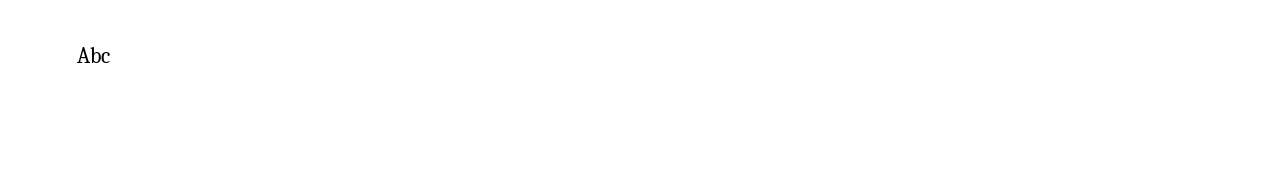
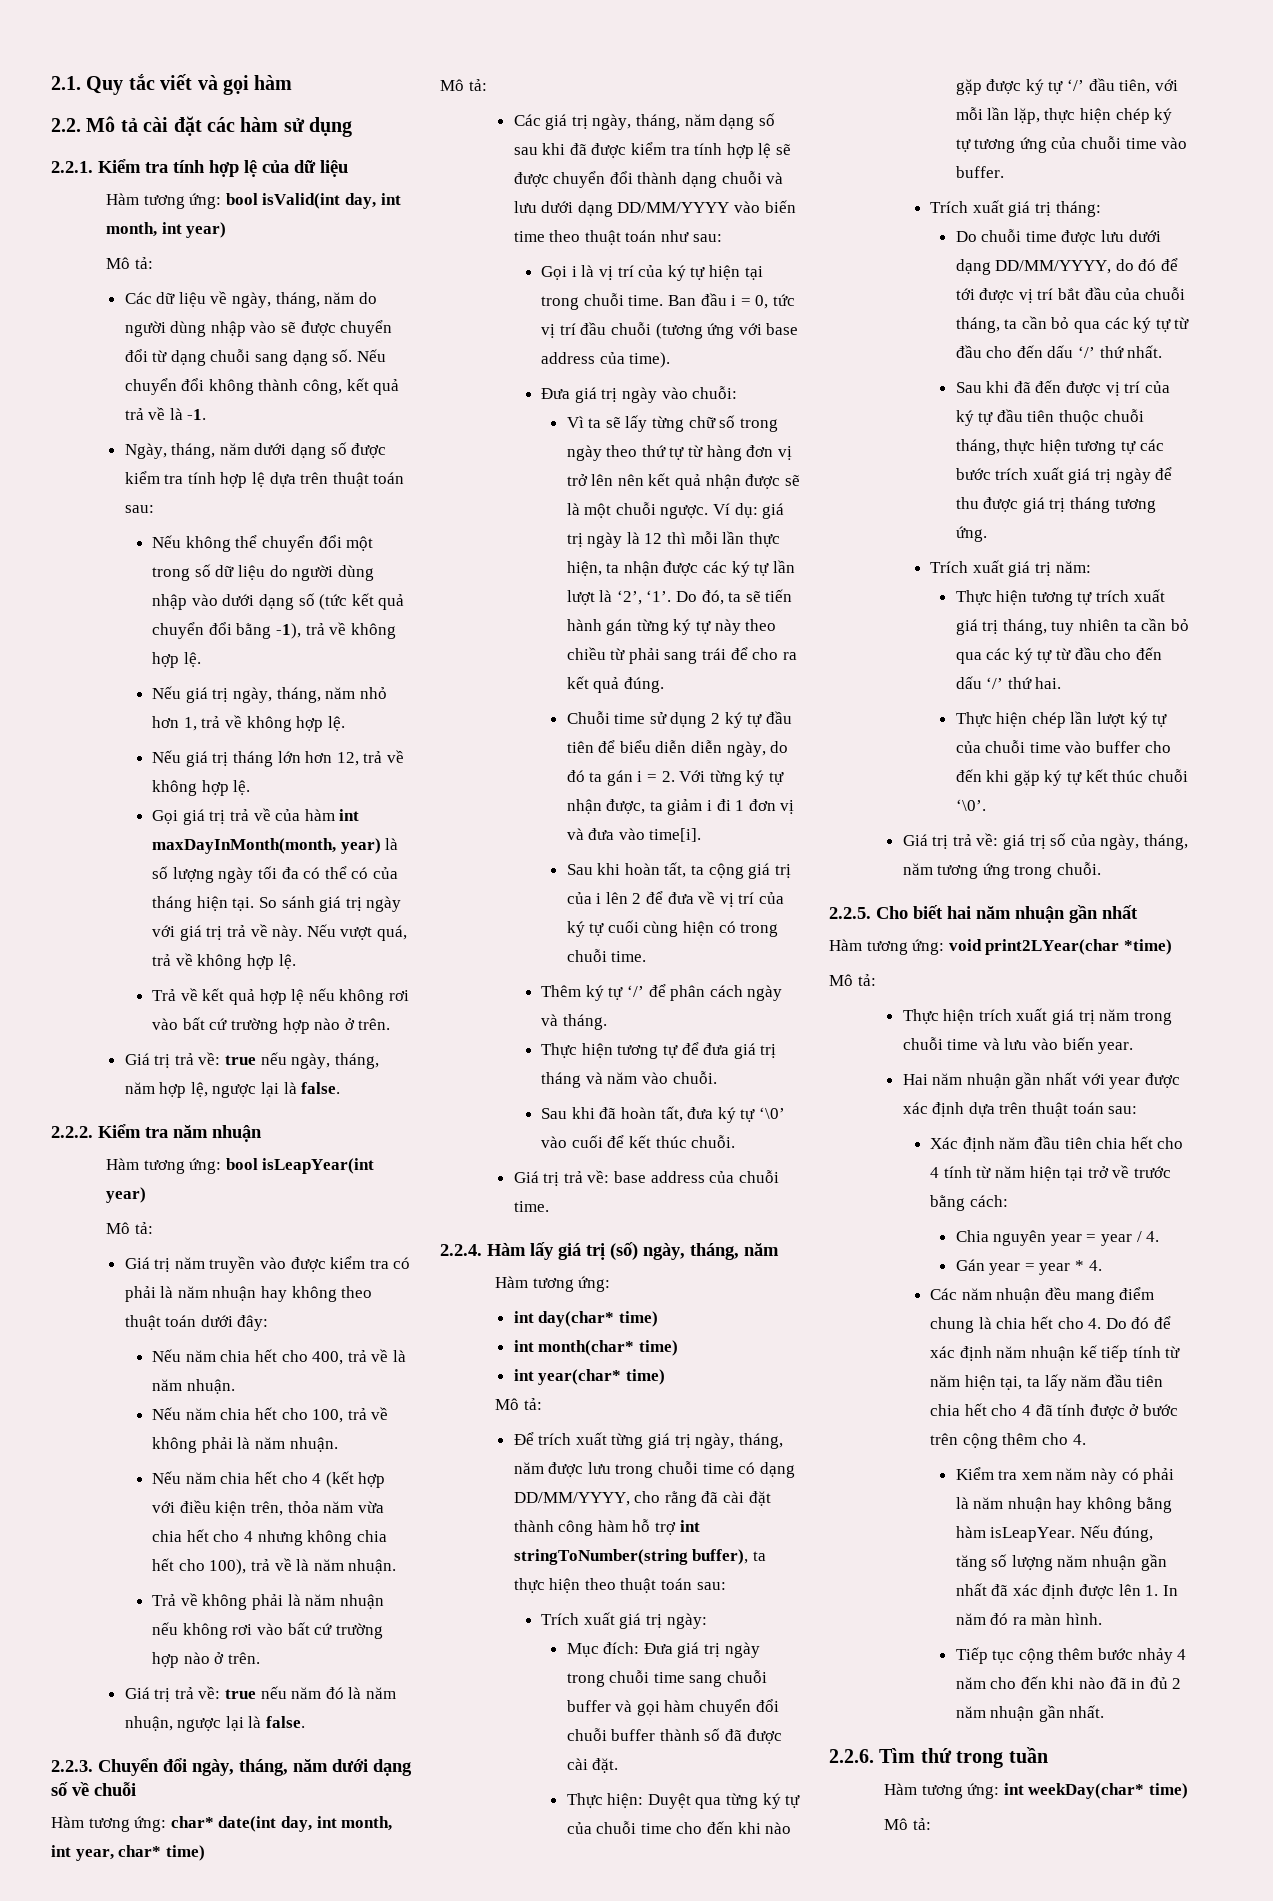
- Abc
+ 2.1. Quy tắc viết và gọi hàm
+ 2.2. Mô tả cài đặt các hàm sử dụng
+ 2.2.1. Kiểm tra tính hợp lệ của dữ liệu
+ Hàm tương ứng: bool isValid(int day, int month, int year)
+ Mô tả:
+ Các dữ liệu về ngày, tháng, năm do người dùng nhập vào sẽ được chuyển đổi từ dạng chuỗi sang dạng số. Nếu chuyển đổi không thành công, kết quả trả về là -1.
+ Ngày, tháng, năm dưới dạng số được kiểm tra tính hợp lệ dựa trên thuật toán sau:
+ Nếu không thể chuyển đổi một trong số dữ liệu do người dùng nhập vào dưới dạng số (tức kết quả chuyển đổi bằng -1), trả về không hợp lệ.
+ Nếu giá trị ngày, tháng, năm nhỏ hơn 1, trả về không hợp lệ.
+ Nếu giá trị tháng lớn hơn 12, trả về không hợp lệ.
+ Gọi giá trị trả về của hàm int maxDayInMonth(month, year) là số lượng ngày tối đa có thể có của tháng hiện tại. So sánh giá trị ngày với giá trị trả về này. Nếu vượt quá, trả về không hợp lệ.
+ Trả về kết quả hợp lệ nếu không rơi vào bất cứ trường hợp nào ở trên.
+ Giá trị trả về: true nếu ngày, tháng, năm hợp lệ, ngược lại là false.
+ 2.2.2. Kiểm tra năm nhuận
+ Hàm tương ứng: bool isLeapYear(int year)
+ Mô tả:
+ Giá trị năm truyền vào được kiểm tra có phải là năm nhuận hay không theo thuật toán dưới đây:
+ Nếu năm chia hết cho 400, trả về là năm nhuận.
+ Nếu năm chia hết cho 100, trả về không phải là năm nhuận.
+ Nếu năm chia hết cho 4 (kết hợp với điều kiện trên, thỏa năm vừa chia hết cho 4 nhưng không chia hết cho 100), trả về là năm nhuận.
+ Trả về không phải là năm nhuận nếu không rơi vào bất cứ trường hợp nào ở trên.
+ Giá trị trả về: true nếu năm đó là năm nhuận, ngược lại là false.
+ 2.2.3. Chuyển đổi ngày, tháng, năm dưới dạng số về chuỗi
+ Hàm tương ứng: char* date(int day, int month, int year, char* time)
+ Mô tả:
+ Các giá trị ngày, tháng, năm dạng số sau khi đã được kiểm tra tính hợp lệ sẽ được chuyển đổi thành dạng chuỗi và lưu dưới dạng DD/MM/YYYY vào biến time theo thuật toán như sau:
+ Gọi i là vị trí của ký tự hiện tại trong chuỗi time. Ban đầu i = 0, tức vị trí đầu chuỗi (tương ứng với base address của time).
+ Đưa giá trị ngày vào chuỗi:
+ Vì ta sẽ lấy từng chữ số trong ngày theo thứ tự từ hàng đơn vị trở lên nên kết quả nhận được sẽ là một chuỗi ngược. Ví dụ: giá trị ngày là 12 thì mỗi lần thực hiện, ta nhận được các ký tự lần lượt là ‘2’, ‘1’. Do đó, ta sẽ tiến hành gán từng ký tự này theo chiều từ phải sang trái để cho ra kết quả đúng.
+ Chuỗi time sử dụng 2 ký tự đầu tiên để biểu diễn diễn ngày, do đó ta gán i = 2. Với từng ký tự nhận được, ta giảm i đi 1 đơn vị và đưa vào time[i].
+ Sau khi hoàn tất, ta cộng giá trị của i lên 2 để đưa về vị trí của ký tự cuối cùng hiện có trong chuỗi time.
+ Thêm ký tự ‘/’ để phân cách ngày và tháng.
+ Thực hiện tương tự để đưa giá trị tháng và năm vào chuỗi.
+ Sau khi đã hoàn tất, đưa ký tự ‘\0’ vào cuối để kết thúc chuỗi.
+ Giá trị trả về: base address của chuỗi time.
+ 2.2.4. Hàm lấy giá trị (số) ngày, tháng, năm
+ Hàm tương ứng:
+ int day(char* time)
+ int month(char* time)
+ int year(char* time)
+ Mô tả:
+ Để trích xuất từng giá trị ngày, tháng, năm được lưu trong chuỗi time có dạng DD/MM/YYYY, cho rằng đã cài đặt thành công hàm hỗ trợ int stringToNumber(string buffer), ta thực hiện theo thuật toán sau:
+ Trích xuất giá trị ngày:
+ Mục đích: Đưa giá trị ngày trong chuỗi time sang chuỗi buffer và gọi hàm chuyển đổi chuỗi buffer thành số đã được cài đặt.
+ Thực hiện: Duyệt qua từng ký tự của chuỗi time cho đến khi nào gặp được ký tự ‘/’ đầu tiên, với mỗi lần lặp, thực hiện chép ký tự tương ứng của chuỗi time vào buffer.
+ Trích xuất giá trị tháng:
+ Do chuỗi time được lưu dưới dạng DD/MM/YYYY, do đó để tới được vị trí bắt đầu của chuỗi tháng, ta cần bỏ qua các ký tự từ đầu cho đến dấu ‘/’ thứ nhất.
+ Sau khi đã đến được vị trí của ký tự đầu tiên thuộc chuỗi tháng, thực hiện tương tự các bước trích xuất giá trị ngày để thu được giá trị tháng tương ứng.
+ Trích xuất giá trị năm:
+ Thực hiện tương tự trích xuất giá trị tháng, tuy nhiên ta cần bỏ qua các ký tự từ đầu cho đến dấu ‘/’ thứ hai.
+ Thực hiện chép lần lượt ký tự của chuỗi time vào buffer cho đến khi gặp ký tự kết thúc chuỗi ‘\0’.
+ Giá trị trả về: giá trị số của ngày, tháng, năm tương ứng trong chuỗi.
+ 2.2.5. Cho biết hai năm nhuận gần nhất
+ Hàm tương ứng: void print2LYear(char *time)
+ Mô tả:
+ Thực hiện trích xuất giá trị năm trong chuỗi time và lưu vào biến year.
+ Hai năm nhuận gần nhất với year được xác định dựa trên thuật toán sau:
+ Xác định năm đầu tiên chia hết cho 4 tính từ năm hiện tại trở về trước bằng cách:
+ Chia nguyên year = year / 4.
+ Gán year = year * 4.
+ Các năm nhuận đều mang điểm chung là chia hết cho 4. Do đó để xác định năm nhuận kế tiếp tính từ năm hiện tại, ta lấy năm đầu tiên chia hết cho 4 đã tính được ở bước trên cộng thêm cho 4.
+ Kiểm tra xem năm này có phải là năm nhuận hay không bằng hàm isLeapYear. Nếu đúng, tăng số lượng năm nhuận gần nhất đã xác định được lên 1. In năm đó ra màn hình.
+ Tiếp tục cộng thêm bước nhảy 4 năm cho đến khi nào đã in đủ 2 năm nhuận gần nhất.
+ 2.2.6. Tìm thứ trong tuần
+ Hàm tương ứng: int weekDay(char* time)
+ Mô tả:

